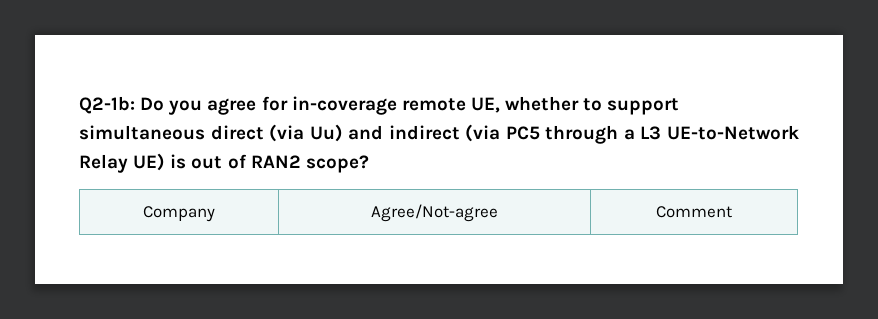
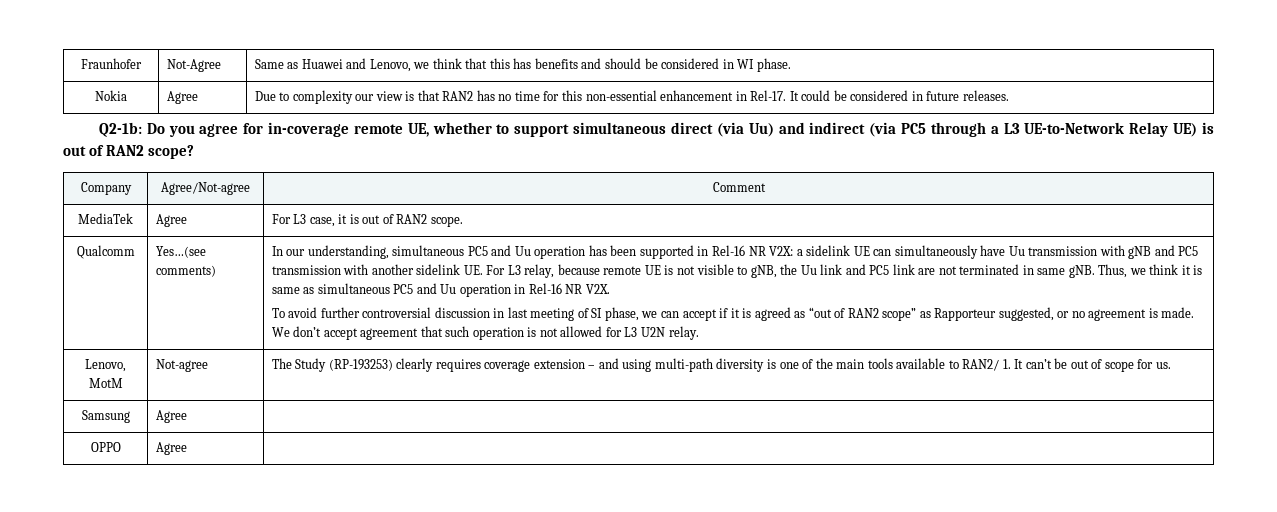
+ Fraunhofer | Not-Agree | Same as Huawei and Lenovo, we think that this has benefits and should be considered in WI phase.
+ Nokia | Agree | Due to complexity our view is that RAN2 has no time for this non-essential enhancement in Rel-17. It could be considered in future releases.
+ MediaTek | Agree | For L3 case, it is out of RAN2 scope.
+ Qualcomm | Yes…(see comments) | In our understanding, simultaneous PC5 and Uu operation has been supported in Rel-16 NR V2X: a sidelink UE can simultaneously have Uu transmission with gNB and PC5 transmission with another sidelink UE. For L3 relay, because remote UE is not visible to gNB, the Uu link and PC5 link are not terminated in same gNB. Thus, we think it is same as simultaneous PC5 and Uu operation in Rel-16 NR V2X.
+ To avoid further controversial discussion in last meeting of SI phase, we can accept if it is agreed as “out of RAN2 scope” as Rapporteur suggested, or no agreement is made. We don’t accept agreement that such operation is not allowed for L3 U2N relay.
+ Lenovo, MotM | Not-agree | The Study (RP-193253) clearly requires coverage extension – and using multi-path diversity is one of the main tools available to RAN2/ 1. It can’t be out of scope for us.
+ Samsung | Agree |
+ OPPO | Agree |

